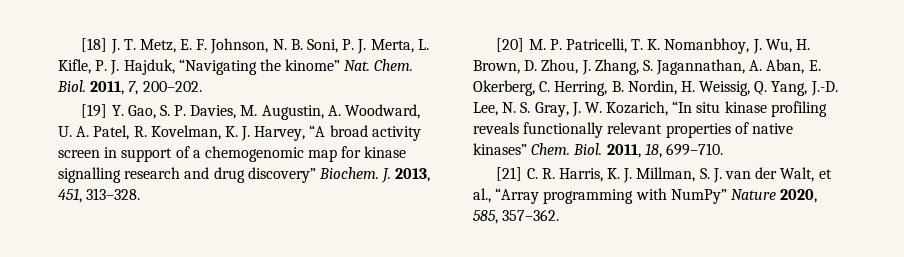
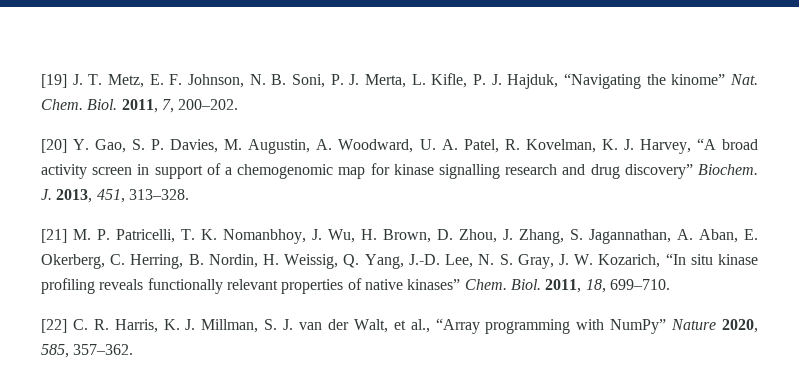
- [18] J. T. Metz, E. F. Johnson, N. B. Soni, P. J. Merta, L. Kifle, P. J. Hajduk, “Navigating the kinome” Nat. Chem.
+ [19] J. T. Metz, E. F. Johnson, N. B. Soni, P. J. Merta, L. Kifle, P. J. Hajduk, “Navigating the kinome” Nat. Chem.
- [19] Y. Gao, S. P. Davies, M. Augustin, A. Woodward, U. A. Patel, R. Kovelman, K. J. Harvey, “A broad activity screen in support of a chemogenomic map for kinase signalling research and drug discovery” Biochem.
+ [20] Y. Gao, S. P. Davies, M. Augustin, A. Woodward, U. A. Patel, R. Kovelman, K. J. Harvey, “A broad activity screen in support of a chemogenomic map for kinase signalling research and drug discovery” Biochem.
- [20] M. P. Patricelli, T. K. Nomanbhoy, J. Wu, H. Brown, D. Zhou, J. Zhang, S. Jagannathan, A. Aban, E. Okerberg, C. Herring, B. Nordin, H. Weissig, Q. Yang, J.-D. Lee, N. S. Gray, J. W. Kozarich, “In situ kinase profiling reveals functionally relevant properties of native kinases” Chem.
+ [21] M. P. Patricelli, T. K. Nomanbhoy, J. Wu, H. Brown, D. Zhou, J. Zhang, S. Jagannathan, A. Aban, E. Okerberg, C. Herring, B. Nordin, H. Weissig, Q. Yang, J.-D. Lee, N. S. Gray, J. W. Kozarich, “In situ kinase profiling reveals functionally relevant properties of native kinases” Chem.
- [21] C. R. Harris, K. J. Millman, S. J. van der Walt, et al., “Array programming with NumPy” Nature 2020, 585, 357–362.
+ [22] C. R. Harris, K. J. Millman, S. J. van der Walt, et al., “Array programming with NumPy” Nature 2020, 585, 357–362.

